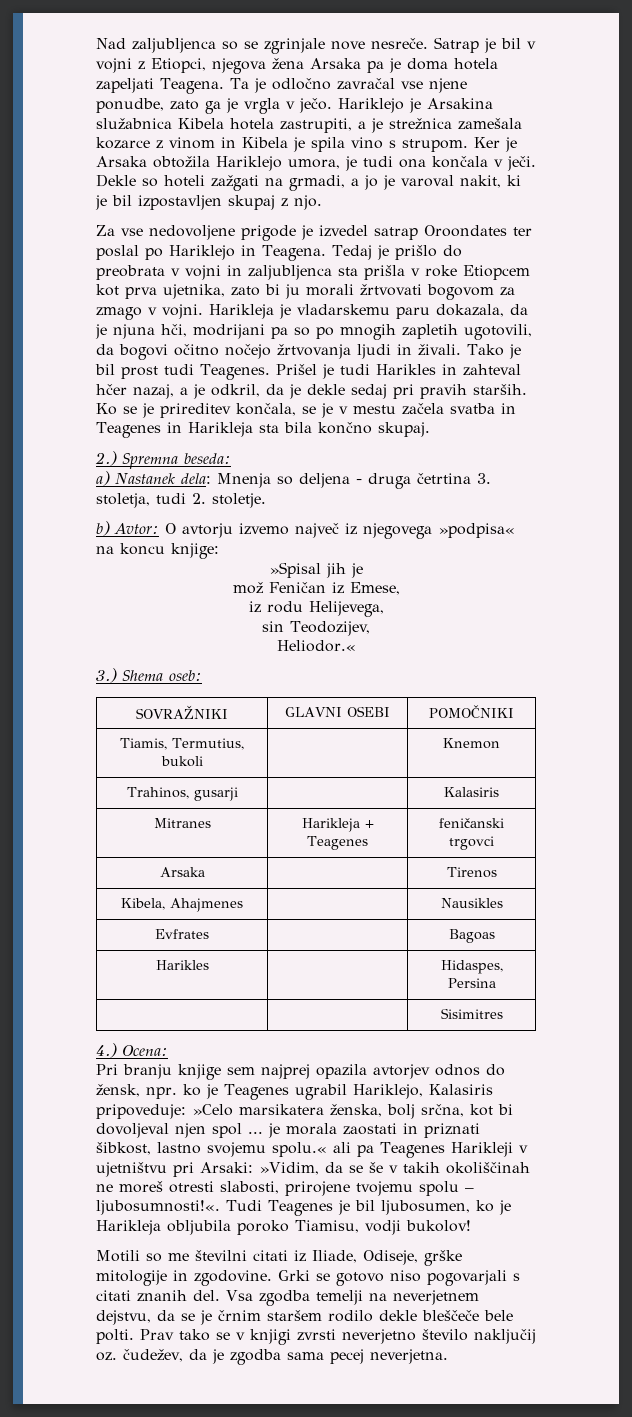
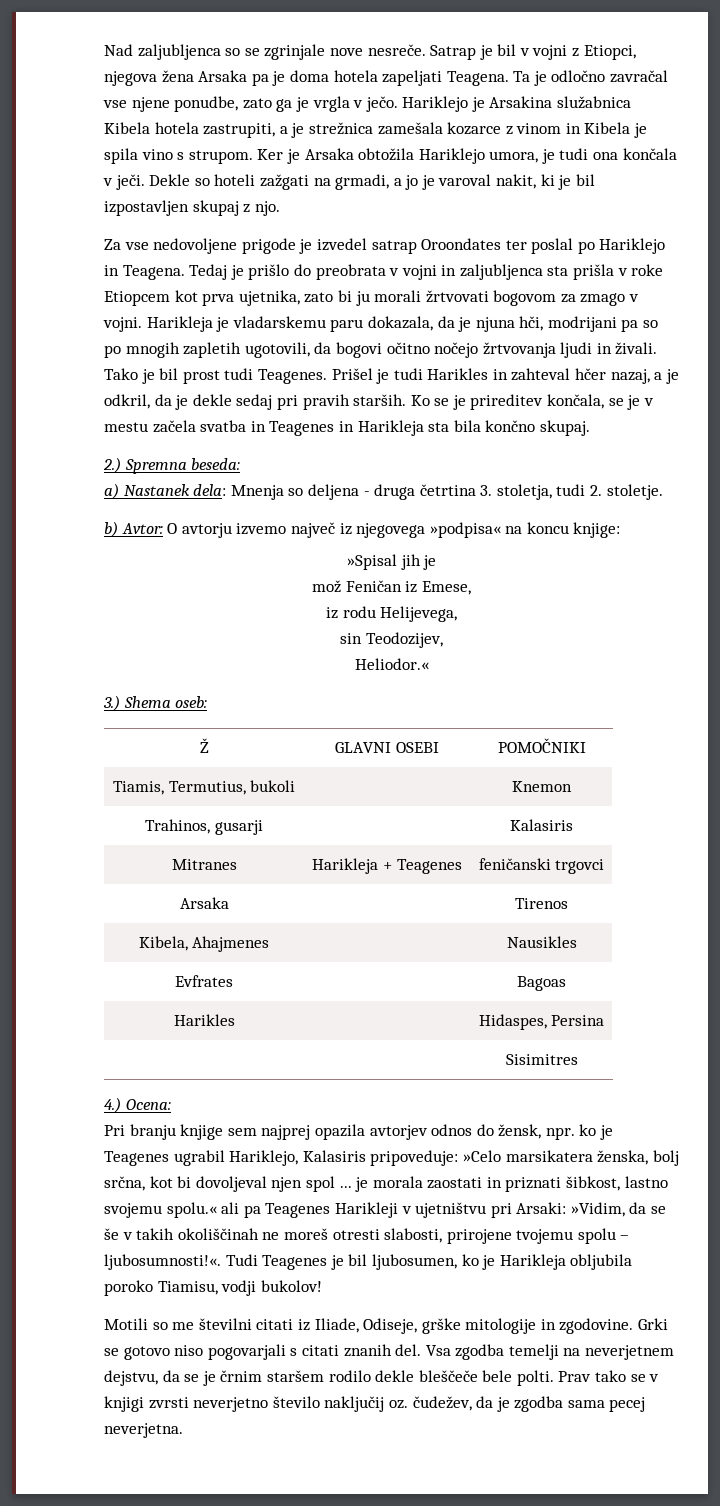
- SOVRAŽNIKI | GLAVNI OSEBI | POMOČNIKI
+ Ž | GLAVNI OSEBI | POMOČNIKI

